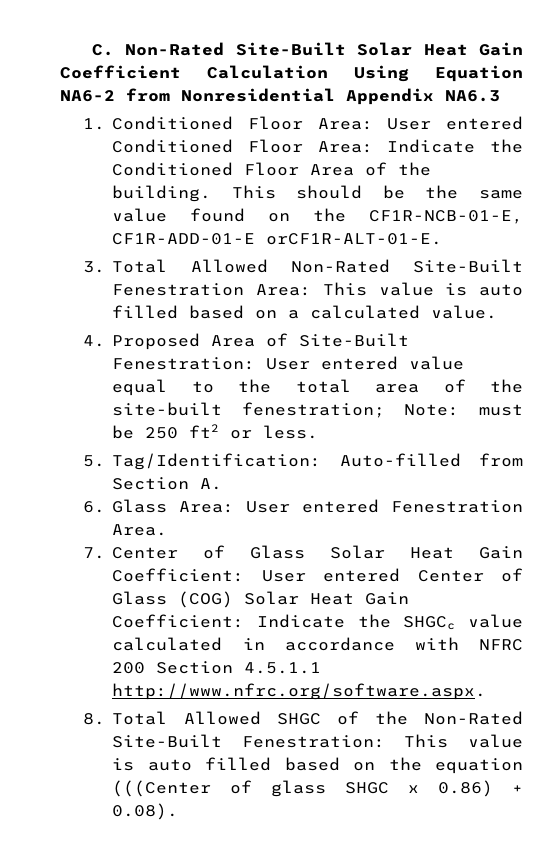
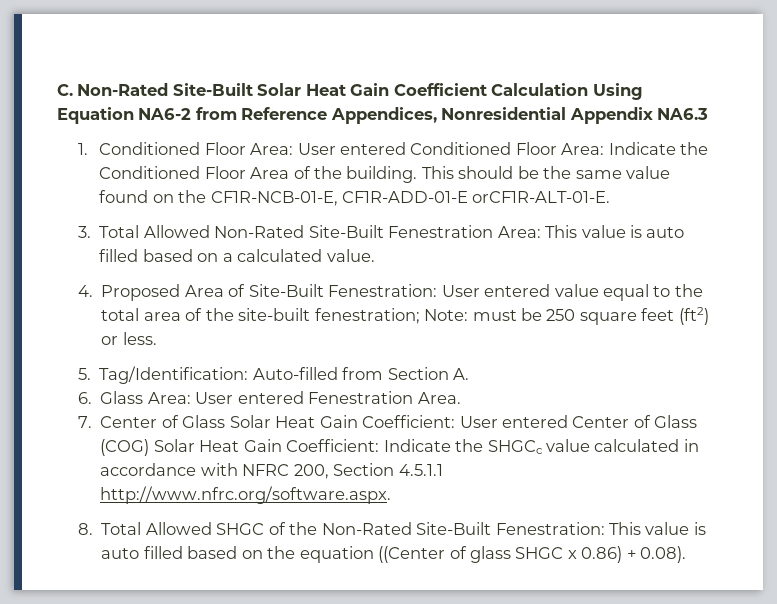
- C. Non-Rated Site-Built Solar Heat Gain Coefficient Calculation Using Equation NA6-2 from Nonresidential Appendix NA6.3
+ C. Non-Rated Site-Built Solar Heat Gain Coefficient Calculation Using Equation NA6-2 from Reference Appendices, Nonresidential Appendix NA6.3
- 4. Proposed Area of Site-Built Fenestration: User entered value equal to the total area of the site-built fenestration; Note: must be 250 ft2 or less.
+ 4. Proposed Area of Site-Built Fenestration: User entered value equal to the total area of the site-built fenestration; Note: must be 250 square feet (ft2) or less.
- 7. Center of Glass Solar Heat Gain Coefficient: User entered Center of Glass (COG) Solar Heat Gain Coefficient: Indicate the SHGCc value calculated in accordance with NFRC 200 Section 4.5.1.1 http://www.nfrc.org/software.aspx.
+ 7. Center of Glass Solar Heat Gain Coefficient: User entered Center of Glass (COG) Solar Heat Gain Coefficient: Indicate the SHGCc value calculated in accordance with NFRC 200, Section 4.5.1.1 http://www.nfrc.org/software.aspx.
- 8. Total Allowed SHGC of the Non-Rated Site-Built Fenestration: This value is auto filled based on the equation (((Center of glass SHGC x 0.86) + 0.08).
+ 8. Total Allowed SHGC of the Non-Rated Site-Built Fenestration: This value is auto filled based on the equation ((Center of glass SHGC x 0.86) + 0.08).

